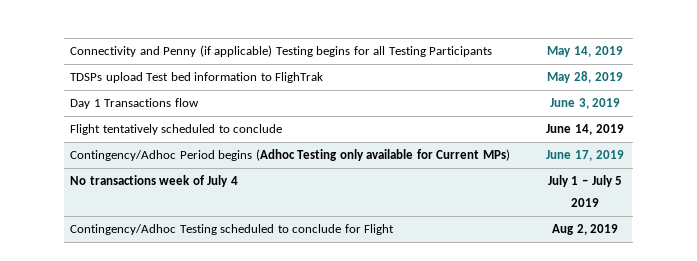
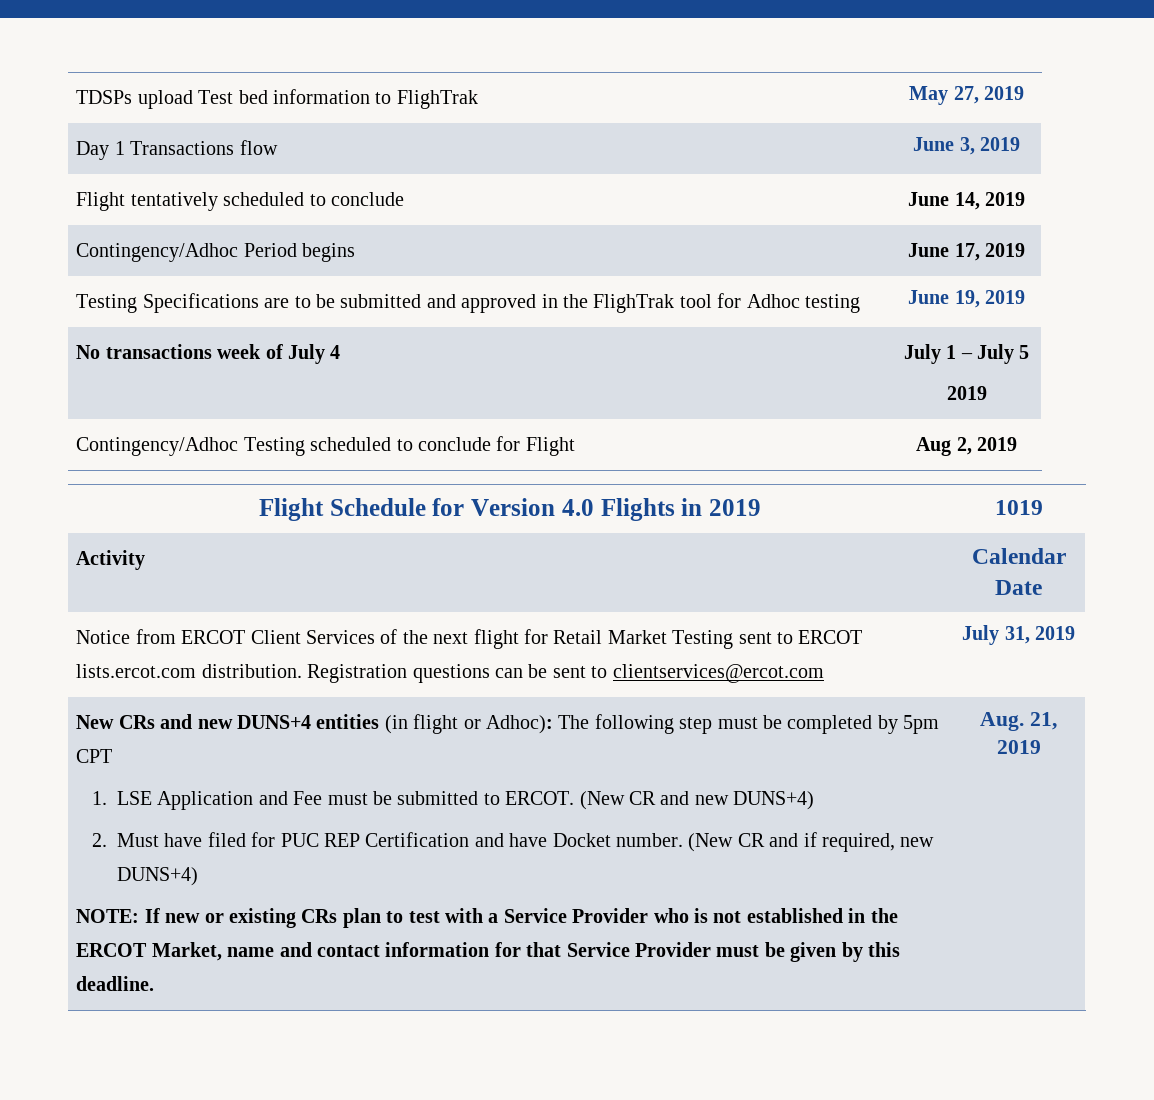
- Connectivity and Penny (if applicable) Testing begins for all Testing Participants | May 14, 2019
- TDSPs upload Test bed information to FlighTrak | May 28, 2019
+ TDSPs upload Test bed information to FlighTrak | May 27, 2019
- Contingency/Adhoc Period begins (Adhoc Testing only available for Current MPs) | June 17, 2019
+ Contingency/Adhoc Period begins | June 17, 2019
+ Testing Specifications are to be submitted and approved in the FlighTrak tool for Adhoc testing | June 19, 2019
+ Flight Schedule for Version 4.0 Flights in 2019 | 1019
+ Activity | Calendar Date
+ Notice from ERCOT Client Services of the next flight for Retail Market Testing sent to ERCOT lists.ercot.com distribution. Registration questions can be sent to clientservices@ercot.com | July 31, 2019
+ New CRs and new DUNS+4 entities (in flight or Adhoc): The following step must be completed by 5pm CPT
+ 1. LSE Application and Fee must be submitted to ERCOT. (New CR and new DUNS+4)
+ 2. Must have filed for PUC REP Certification and have Docket number. (New CR and if required, new DUNS+4)
+ NOTE: If new or existing CRs plan to test with a Service Provider who is not established in the ERCOT Market, name and contact information for that Service Provider must be given by this deadline. | Aug. 21, 2019

